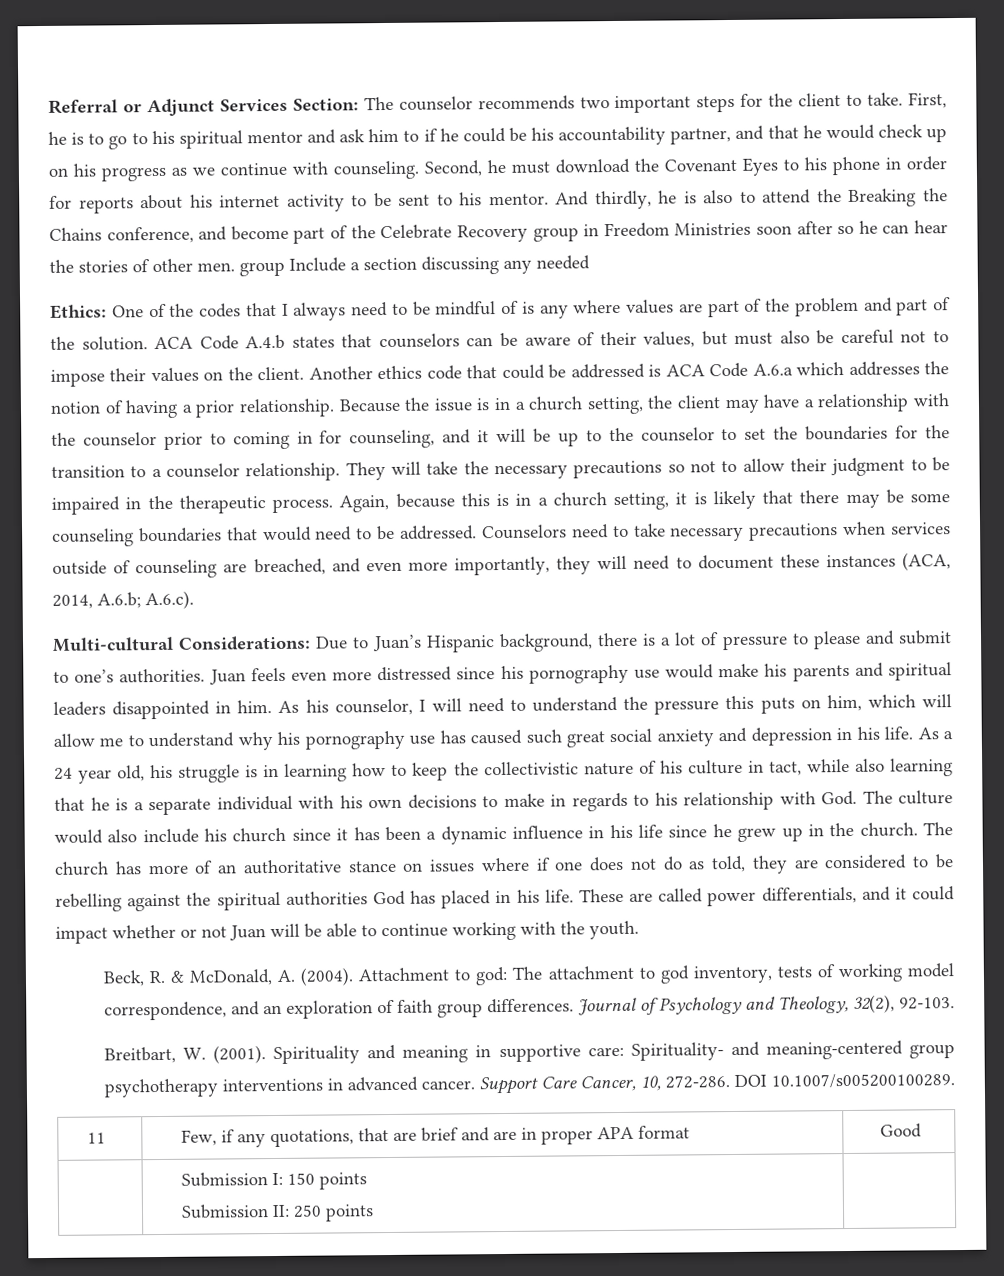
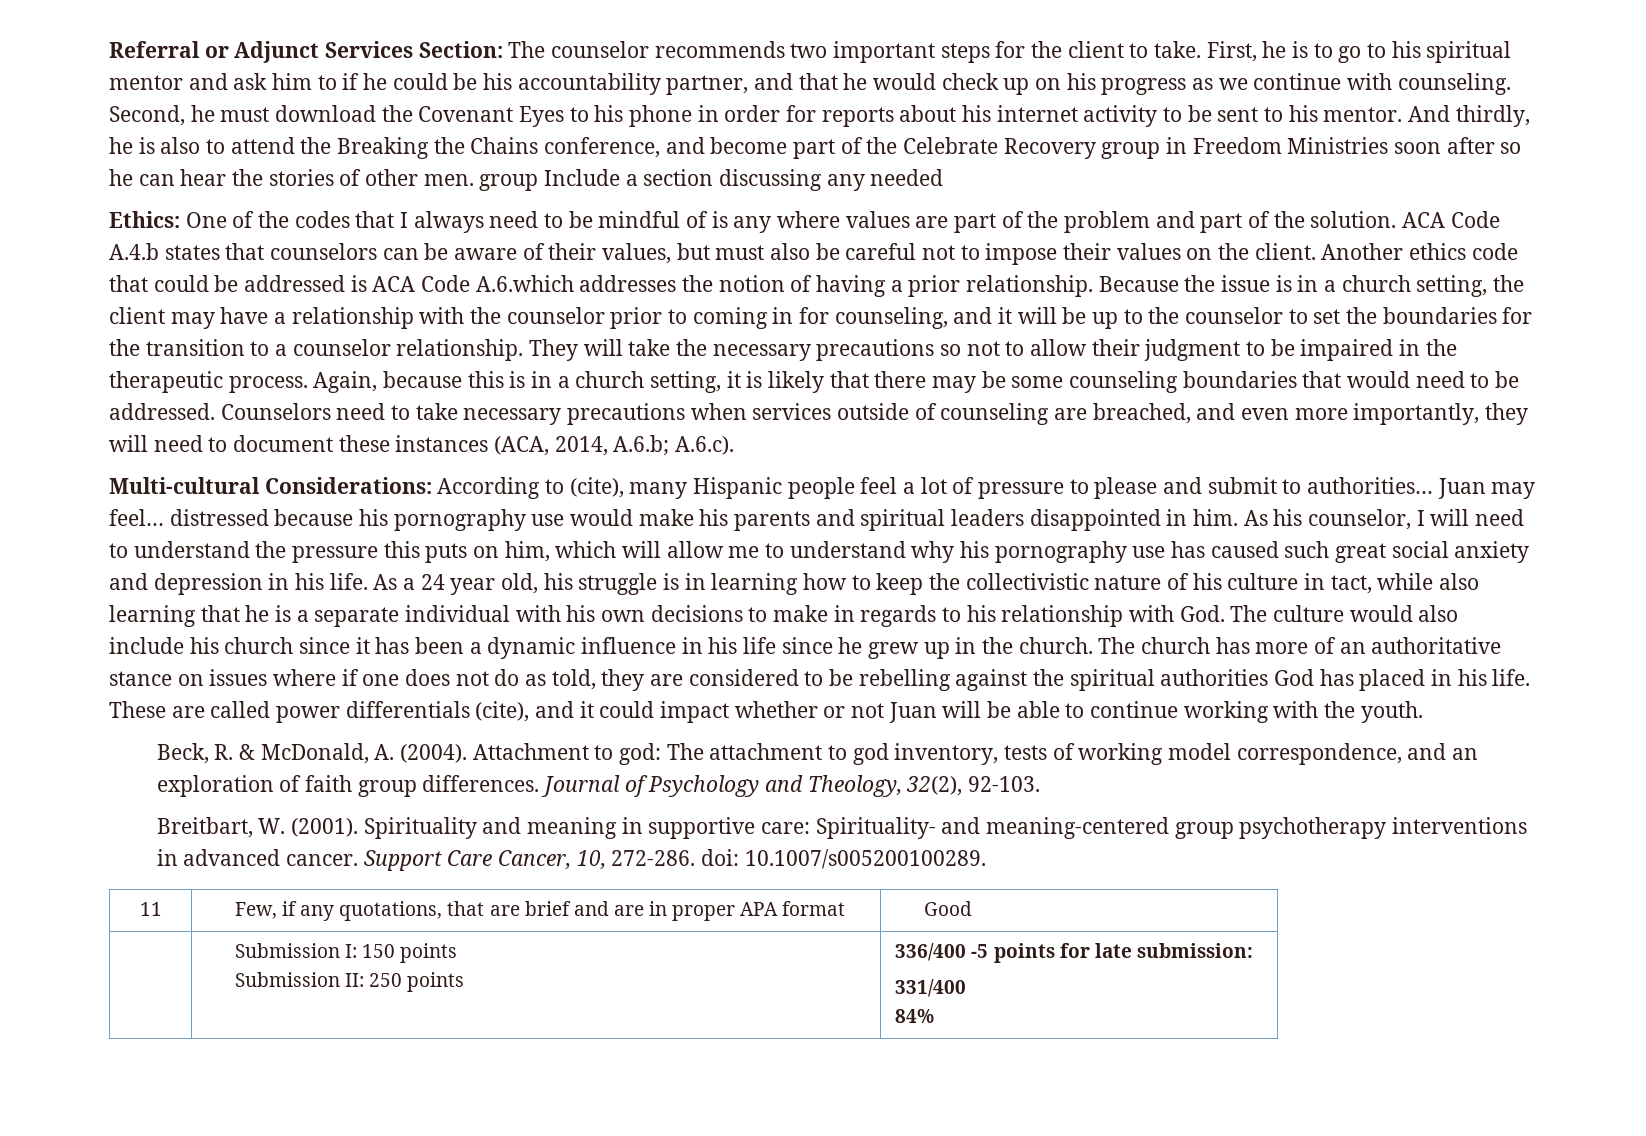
- Another ethics code that could be addressed is ACA Code A.6.a which addresses the notion of having a prior relationship.
+ Another ethics code that could be addressed is ACA Code A.6.which addresses the notion of having a prior relationship.
- Multi-cultural Considerations: Due to Juan’s Hispanic background, there is a lot of pressure to please and submit to one’s authorities. Juan feels even more distressed since his pornography use would make his parents and spiritual leaders disappointed in him.
+ Multi-cultural Considerations: According to (cite), many Hispanic people feel a lot of pressure to please and submit to authorities… Juan may feel… distressed because his pornography use would make his parents and spiritual leaders disappointed in him.
- These are called power differentials, and it could impact whether or not Juan will be able to continue working with the youth.
+ These are called power differentials (cite), and it could impact whether or not Juan will be able to continue working with the youth.
- Support Care Cancer, 10, 272-286. DOI 10.1007/s005200100289.
+ Support Care Cancer, 10, 272-286. doi: 10.1007/s005200100289.
  | Submission I: 150 points
- Submission II: 250 points |
+ Submission II: 250 points | 336/400 -5 points for late submission:
+ 331/400
+ 84%

